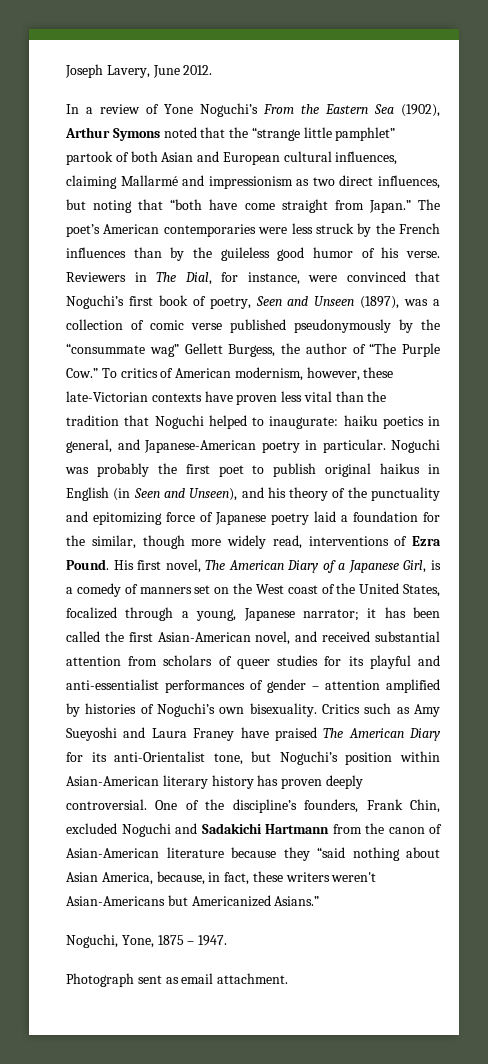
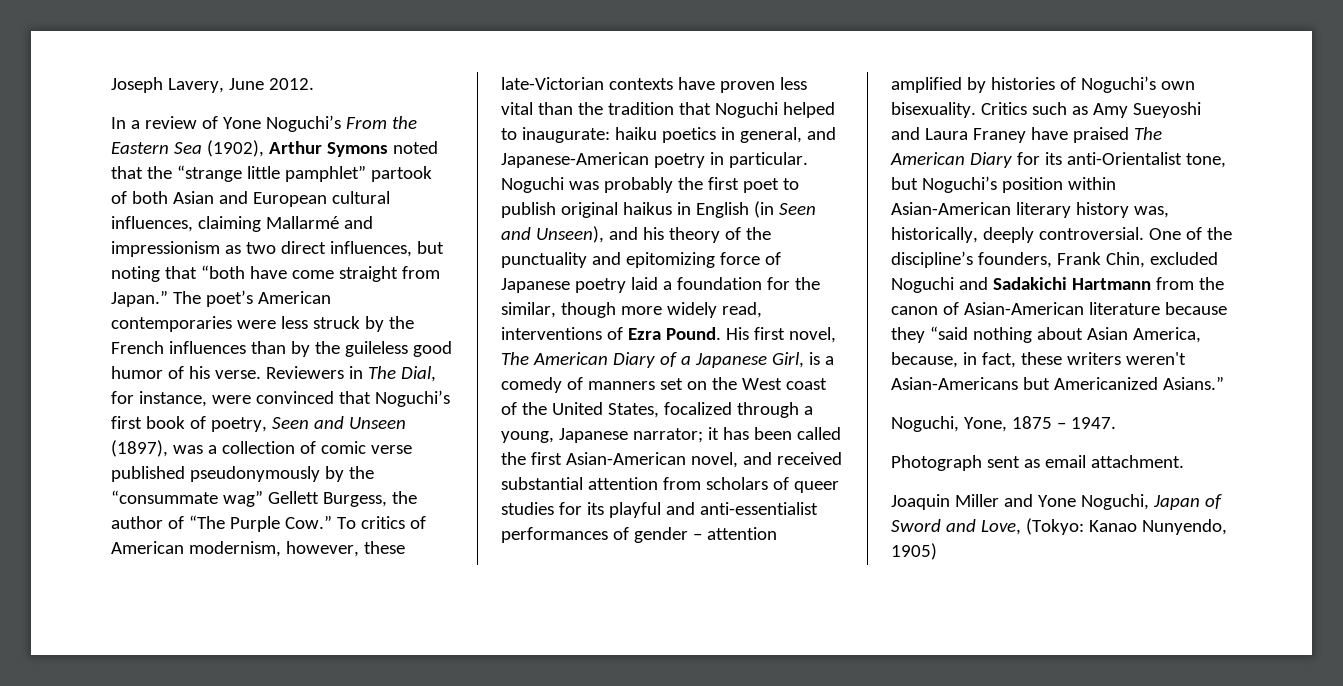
- Critics such as Amy Sueyoshi and Laura Franey have praised The American Diary for its anti-Orientalist tone, but Noguchi’s position within Asian-American literary history has proven deeply controversial.
+ Critics such as Amy Sueyoshi and Laura Franey have praised The American Diary for its anti-Orientalist tone, but Noguchi’s position within Asian-American literary history was, historically, deeply controversial.
+ Joaquin Miller and Yone Noguchi, Japan of Sword and Love, (Tokyo: Kanao Nunyendo, 1905)

